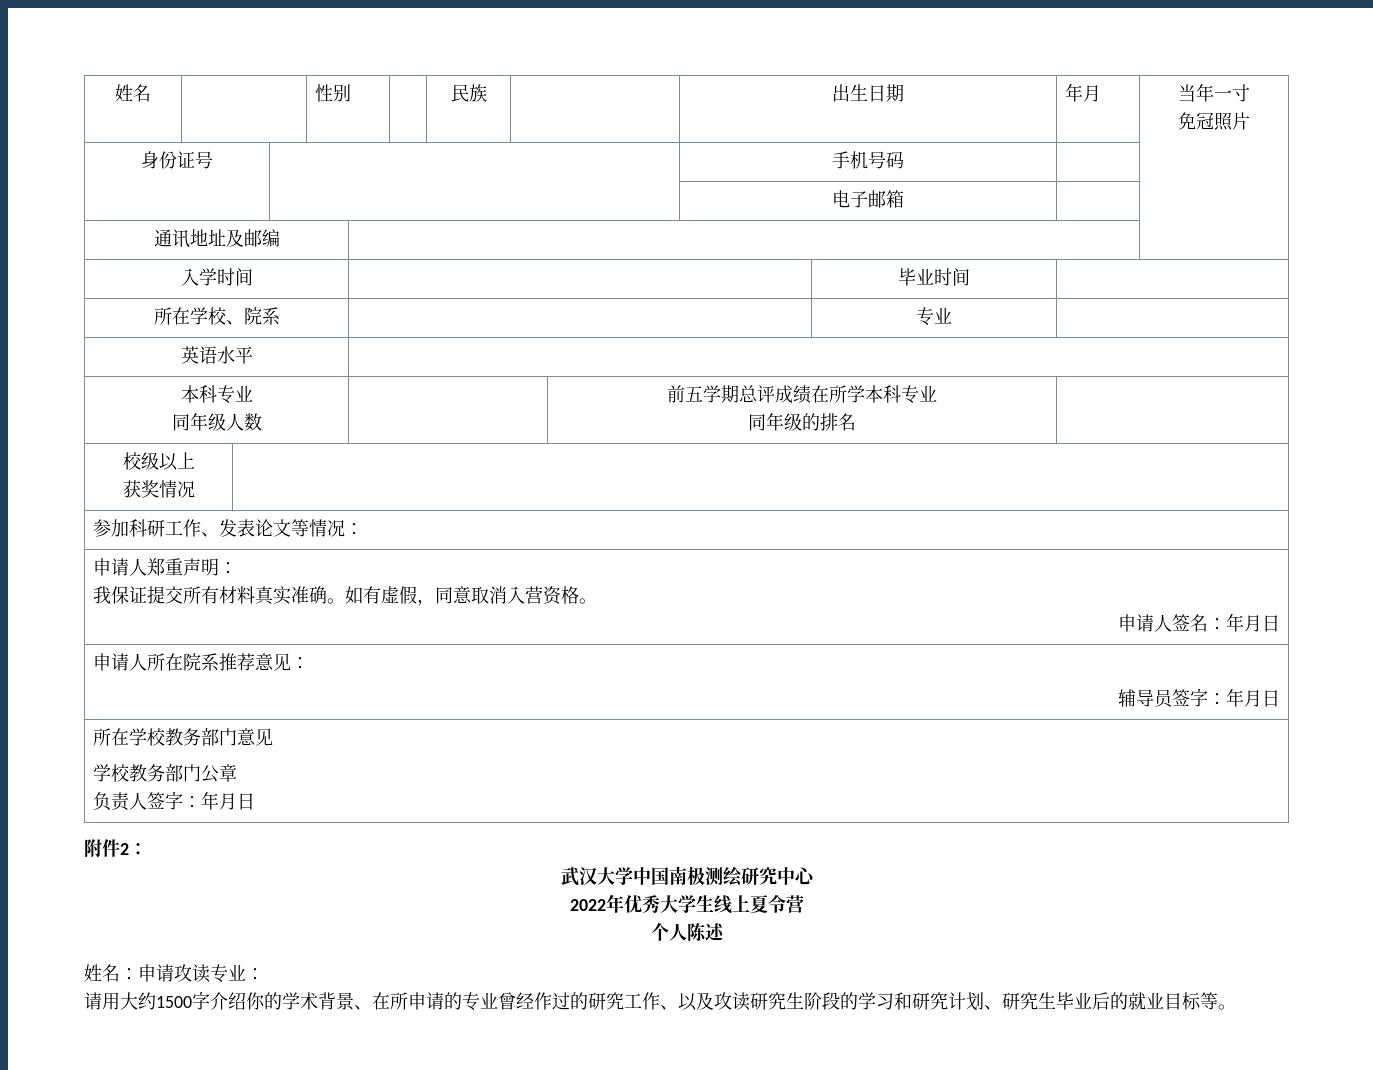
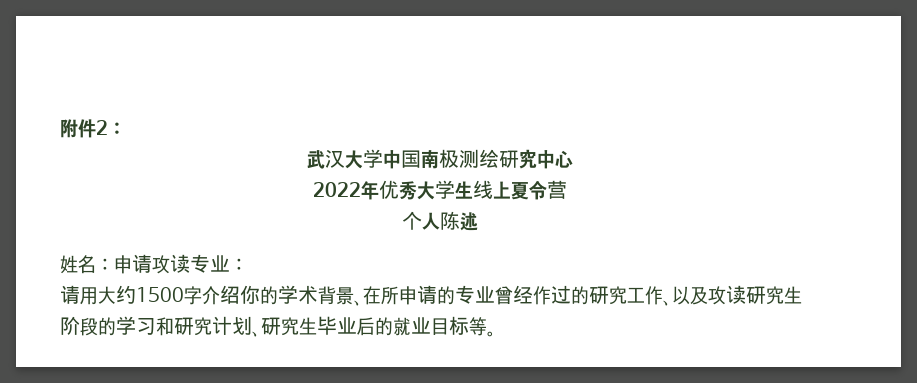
- 姓名 | | 性别 | | 民族 | | 出生日期 | 年月 | 当年一寸
- 免冠照片
- 身份证号 | | 手机号码 | |
- | | 电子邮箱 | |
- 通讯地址及邮编 | |
- 入学时间 | | 毕业时间 |
- 所在学校、院系 | | 专业 |
- 英语水平 |
- 本科专业
- 同年级人数 | | 前五学期总评成绩在所学本科专业
- 同年级的排名 |
- 校级以上
- 获奖情况 |
- 参加科研工作、发表论文等情况：
- 申请人郑重声明：
- 我保证提交所有材料真实准确。如有虚假，同意取消入营资格。
- 申请人签名：年月日
- 申请人所在院系推荐意见：
- 辅导员签字：年月日
- 所在学校教务部门意见
- 学校教务部门公章
- 负责人签字：年月日

